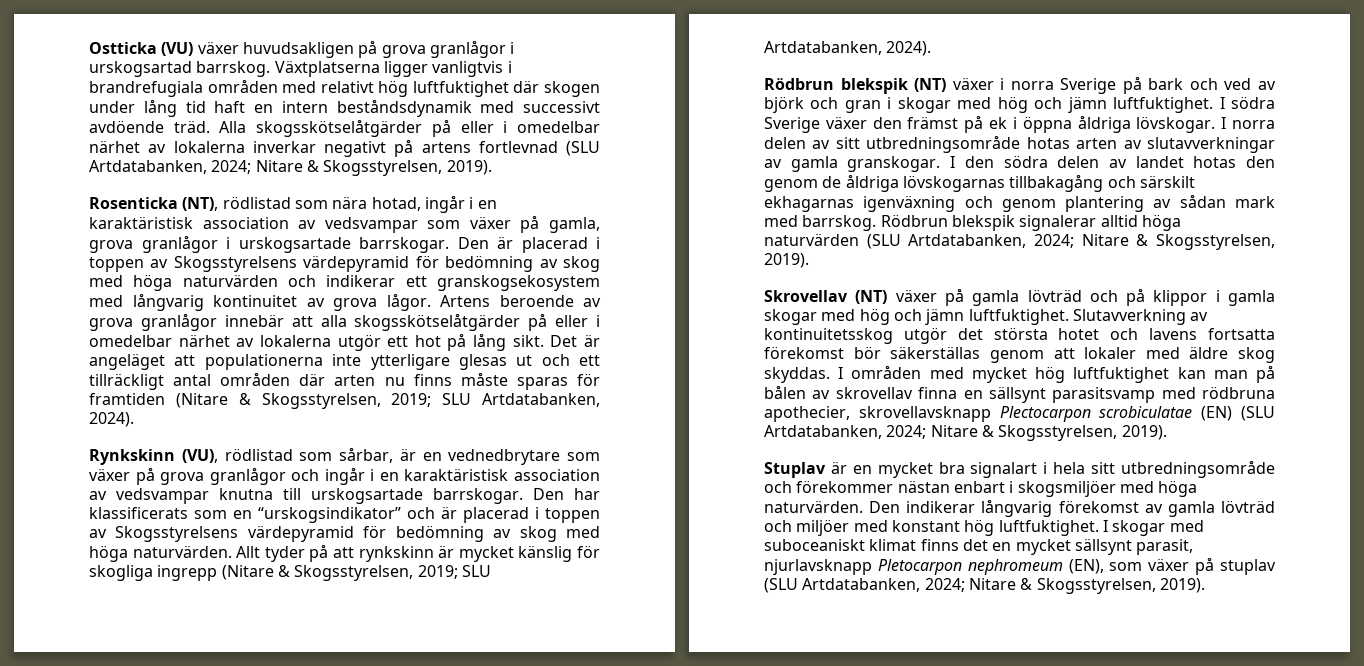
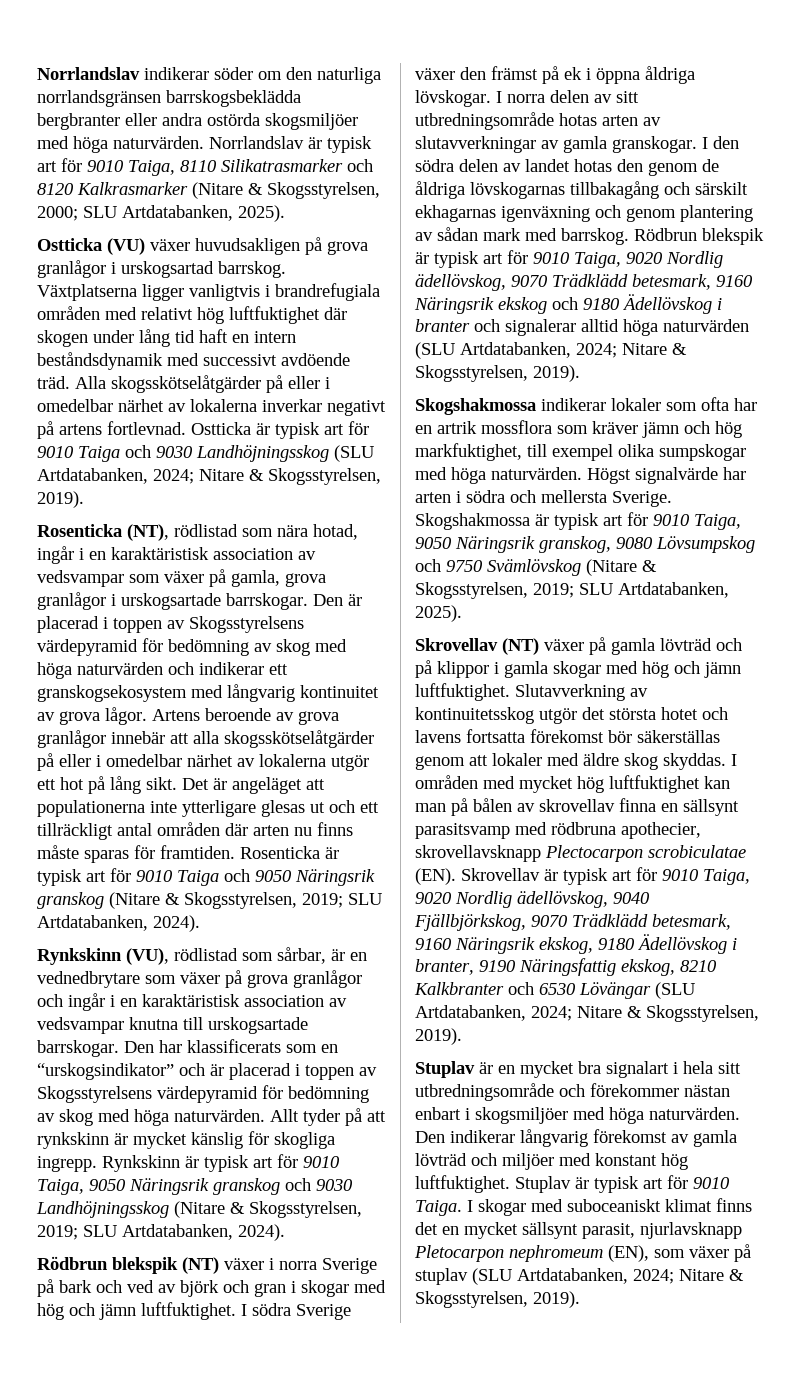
+ Norrlandslav indikerar söder om den naturliga norrlandsgränsen barrskogsbeklädda bergbranter eller andra ostörda skogsmiljöer med höga naturvärden. Norrlandslav är typisk art för 9010 Taiga, 8110 Silikatrasmarker och 8120 Kalkrasmarker (Nitare & Skogsstyrelsen, 2000; SLU Artdatabanken, 2025).
- Alla skogsskötselåtgärder på eller i omedelbar närhet av lokalerna inverkar negativt på artens fortlevnad (SLU Artdatabanken, 2024; Nitare & Skogsstyrelsen, 2019).
+ Alla skogsskötselåtgärder på eller i omedelbar närhet av lokalerna inverkar negativt på artens fortlevnad. Ostticka är typisk art för 9010 Taiga och 9030 Landhöjningsskog (SLU Artdatabanken, 2024; Nitare & Skogsstyrelsen, 2019).
- Det är angeläget att populationerna inte ytterligare glesas ut och ett tillräckligt antal områden där arten nu finns måste sparas för framtiden (Nitare & Skogsstyrelsen, 2019; SLU Artdatabanken, 2024).
+ Det är angeläget att populationerna inte ytterligare glesas ut och ett tillräckligt antal områden där arten nu finns måste sparas för framtiden. Rosenticka är typisk art för 9010 Taiga och 9050 Näringsrik granskog (Nitare & Skogsstyrelsen, 2019; SLU Artdatabanken, 2024).
- Allt tyder på att rynkskinn är mycket känslig för skogliga ingrepp (Nitare & Skogsstyrelsen, 2019; SLU Artdatabanken, 2024).
+ Allt tyder på att rynkskinn är mycket känslig för skogliga ingrepp. Rynkskinn är typisk art för 9010 Taiga, 9050 Näringsrik granskog och 9030 Landhöjningsskog (Nitare & Skogsstyrelsen, 2019; SLU Artdatabanken, 2024).
- Rödbrun blekspik signalerar alltid höga naturvärden (SLU Artdatabanken, 2024; Nitare & Skogsstyrelsen, 2019).
+ Rödbrun blekspik är typisk art för 9010 Taiga, 9020 Nordlig ädellövskog, 9070 Trädklädd betesmark, 9160 Näringsrik ekskog och 9180 Ädellövskog i branter och signalerar alltid höga naturvärden (SLU Artdatabanken, 2024; Nitare & Skogsstyrelsen, 2019).
+ Skogshakmossa indikerar lokaler som ofta har en artrik mossflora som kräver jämn och hög markfuktighet, till exempel olika sumpskogar med höga naturvärden. Högst signalvärde har arten i södra och mellersta Sverige. Skogshakmossa är typisk art för 9010 Taiga, 9050 Näringsrik granskog, 9080 Lövsumpskog och 9750 Svämlövskog (Nitare & Skogsstyrelsen, 2019; SLU Artdatabanken, 2025).
- I områden med mycket hög luftfuktighet kan man på bålen av skrovellav finna en sällsynt parasitsvamp med rödbruna apothecier, skrovellavsknapp Plectocarpon scrobiculatae (EN) (SLU Artdatabanken, 2024; Nitare & Skogsstyrelsen, 2019).
+ I områden med mycket hög luftfuktighet kan man på bålen av skrovellav finna en sällsynt parasitsvamp med rödbruna apothecier, skrovellavsknapp Plectocarpon scrobiculatae (EN). Skrovellav är typisk art för 9010 Taiga, 9020 Nordlig ädellövskog, 9040 Fjällbjörkskog, 9070 Trädklädd betesmark, 9160 Näringsrik ekskog, 9180 Ädellövskog i branter, 9190 Näringsfattig ekskog, 8210 Kalkbranter och 6530 Lövängar (SLU Artdatabanken, 2024; Nitare & Skogsstyrelsen, 2019).
+ Stuplav är typisk art för 9010 Taiga.

